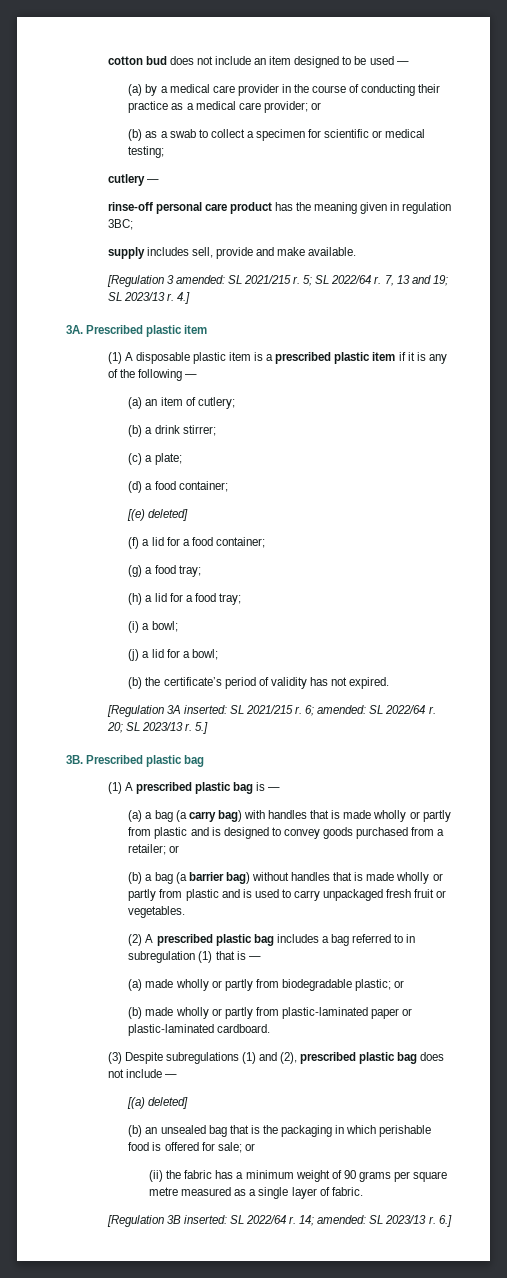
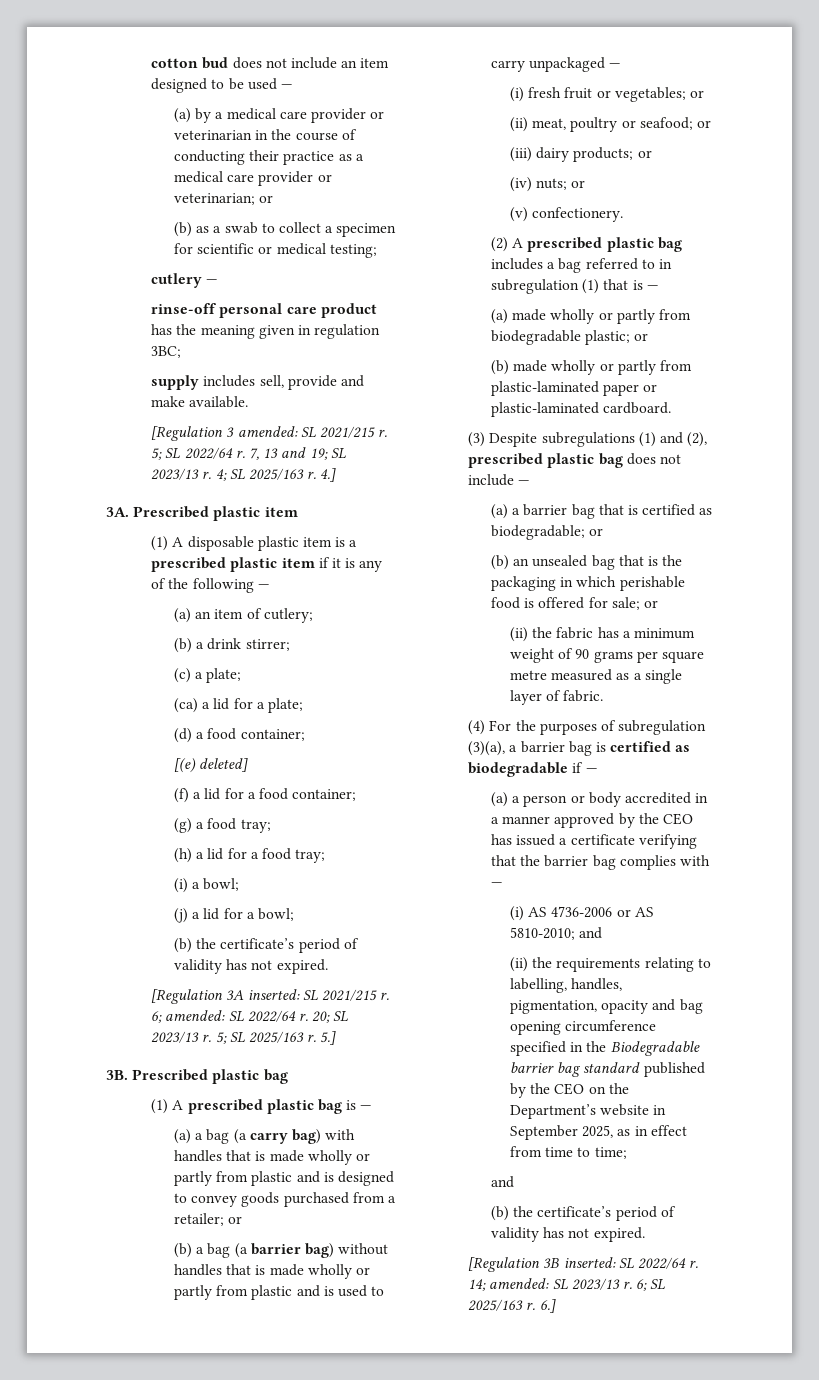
- (a) by a medical care provider in the course of conducting their practice as a medical care provider; or
+ (a) by a medical care provider or veterinarian in the course of conducting their practice as a medical care provider or veterinarian; or
+ 4; SL 2025/163 r.
+ (ca) a lid for a plate;
+ 5; SL 2025/163 r.
- (b) a bag (a barrier bag) without handles that is made wholly or partly from plastic and is used to carry unpackaged fresh fruit or vegetables.
+ (b) a bag (a barrier bag) without handles that is made wholly or partly from plastic and is used to carry unpackaged —
+ (i) fresh fruit or vegetables; or
+ (ii) meat, poultry or seafood; or
+ (iii) dairy products; or
+ (iv) nuts; or
+ (v) confectionery.
- [(a) deleted]
+ (a) a barrier bag that is certified as biodegradable; or
+ (4) For the purposes of subregulation (3)(a), a barrier bag is certified as biodegradable if —
+ (a) a person or body accredited in a manner approved by the CEO has issued a certificate verifying that the barrier bag complies with —
+ (i) AS 4736-2006 or AS 5810-2010; and
+ (ii) the requirements relating to labelling, handles, pigmentation, opacity and bag opening circumference specified in the Biodegradable barrier bag standard published by the CEO on the Department’s website in September 2025, as in effect from time to time;
+ and
+ (b) the certificate’s period of validity has not expired.
+ 6; SL 2025/163 r.

